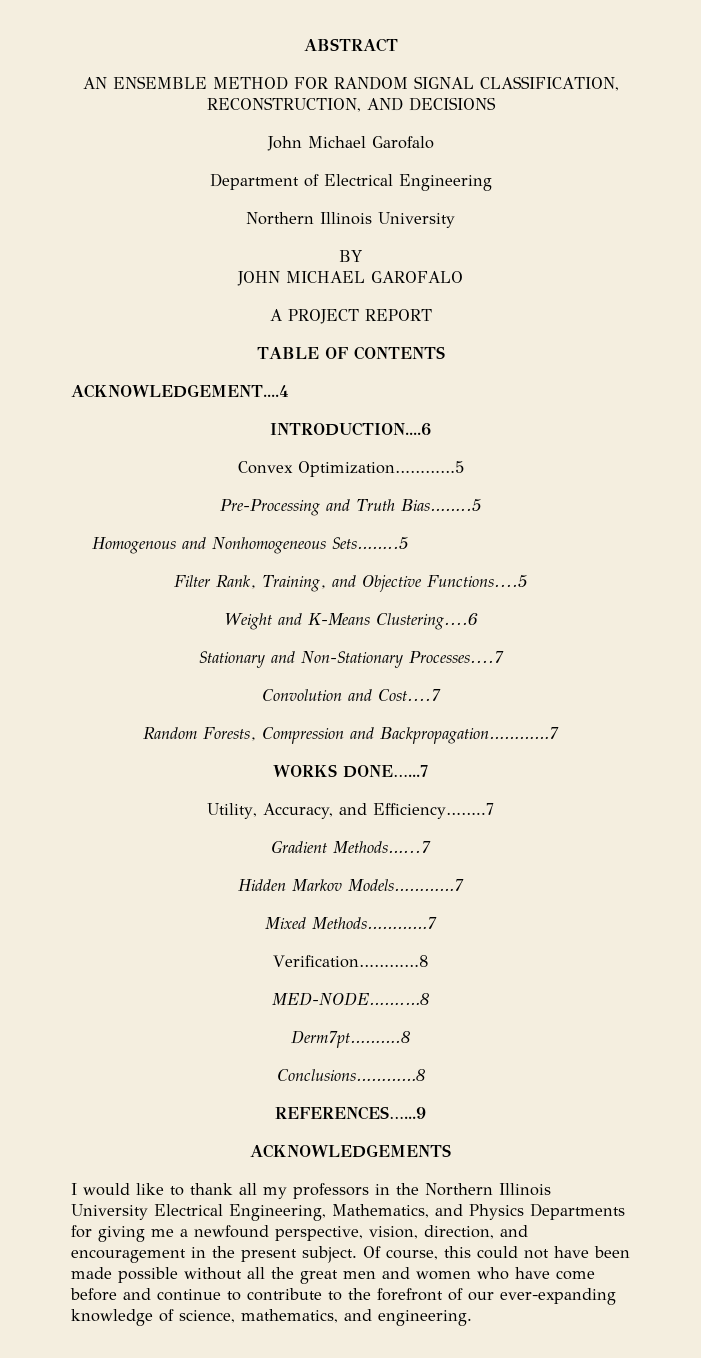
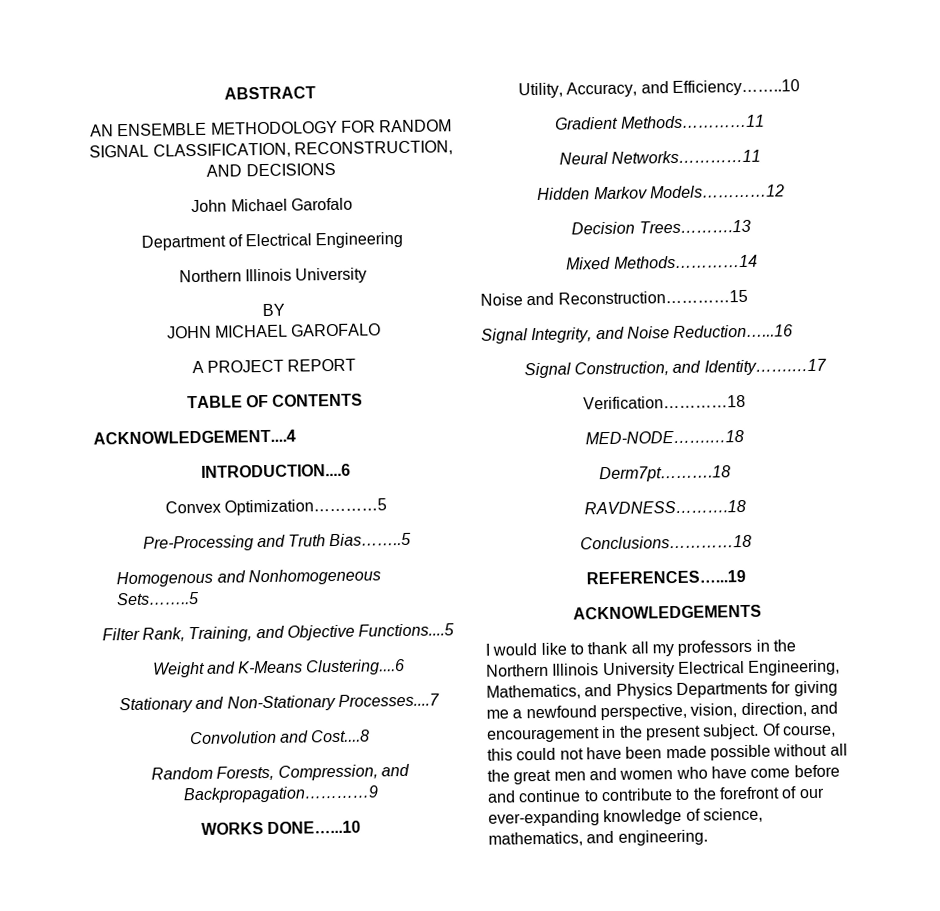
- AN ENSEMBLE METHOD FOR RANDOM SIGNAL CLASSIFICATION, RECONSTRUCTION, AND DECISIONS
+ AN ENSEMBLE METHODOLOGY FOR RANDOM SIGNAL CLASSIFICATION, RECONSTRUCTION, AND DECISIONS
- Convolution and Cost....7
+ Convolution and Cost....8
- Random Forests, Compression and Backpropagation…………7
+ Random Forests, Compression, and Backpropagation…………9
- WORKS DONE…...7
+ WORKS DONE…...10
- Utility, Accuracy, and Efficiency……..7
+ Utility, Accuracy, and Efficiency……..10
- Gradient Methods…...7
+ Gradient Methods…………11
+ Neural Networks…………11
- Hidden Markov Models…………7
- Mixed Methods…………7
- Verification…………8
- MED-NODE…….…8
- Derm7pt……….8
- Conclusions…………8
- REFERENCES…...9
+ Hidden Markov Models…………12
+ Decision Trees……….13
+ Mixed Methods…………14
+ Noise and Reconstruction…………15
+ Signal Integrity, and Noise Reduction…...16
+ Signal Construction, and Identity…….…17
+ Verification…………18
+ MED-NODE…….…18
+ Derm7pt……….18
+ RAVDNESS……….18
+ Conclusions…………18
+ REFERENCES…...19

